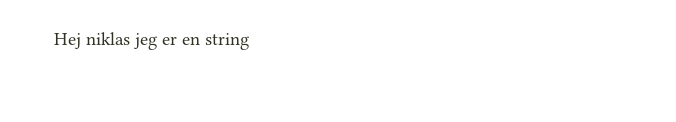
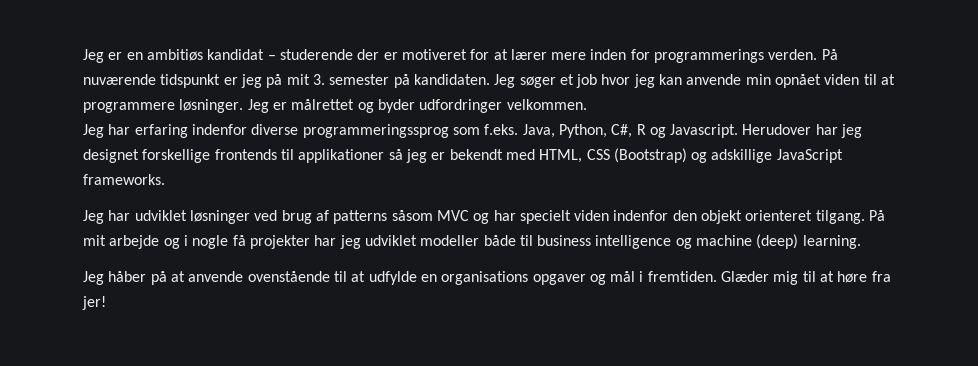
- Hej niklas jeg er en string
+ Jeg er en ambitiøs kandidat – studerende der er motiveret for at lærer mere inden for programmerings verden. På nuværende tidspunkt er jeg på mit 3. semester på kandidaten. Jeg søger et job hvor jeg kan anvende min opnået viden til at programmere løsninger. Jeg er målrettet og byder udfordringer velkommen.
+ Jeg har erfaring indenfor diverse programmeringssprog som f.eks. Java, Python, C#, R og Javascript. Herudover har jeg designet forskellige frontends til applikationer så jeg er bekendt med HTML, CSS (Bootstrap) og adskillige JavaScript frameworks.
+ Jeg har udviklet løsninger ved brug af patterns såsom MVC og har specielt viden indenfor den objekt orienteret tilgang. På mit arbejde og i nogle få projekter har jeg udviklet modeller både til business intelligence og machine (deep) learning.
+ Jeg håber på at anvende ovenstående til at udfylde en organisations opgaver og mål i fremtiden. Glæder mig til at høre fra jer!

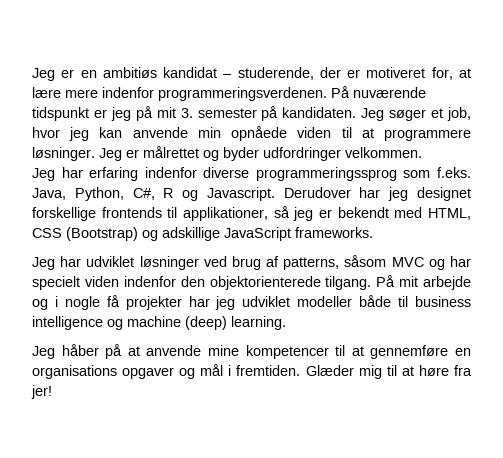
- Jeg er en ambitiøs kandidat – studerende der er motiveret for at lærer mere inden for programmerings verden.
+ Jeg er en ambitiøs kandidat – studerende, der er motiveret for, at lære mere indenfor programmeringsverdenen.
- Jeg søger et job hvor jeg kan anvende min opnået viden til at programmere løsninger.
+ Jeg søger et job, hvor jeg kan anvende min opnåede viden til at programmere løsninger.
- Herudover har jeg designet forskellige frontends til applikationer så jeg er bekendt med HTML, CSS (Bootstrap) og adskillige JavaScript frameworks.
+ Derudover har jeg designet forskellige frontends til applikationer, så jeg er bekendt med HTML, CSS (Bootstrap) og adskillige JavaScript frameworks.
- Jeg har udviklet løsninger ved brug af patterns såsom MVC og har specielt viden indenfor den objekt orienteret tilgang.
+ Jeg har udviklet løsninger ved brug af patterns, såsom MVC og har specielt viden indenfor den objektorienterede tilgang.
- Jeg håber på at anvende ovenstående til at udfylde en organisations opgaver og mål i fremtiden.
+ Jeg håber på at anvende mine kompetencer til at gennemføre en organisations opgaver og mål i fremtiden.

